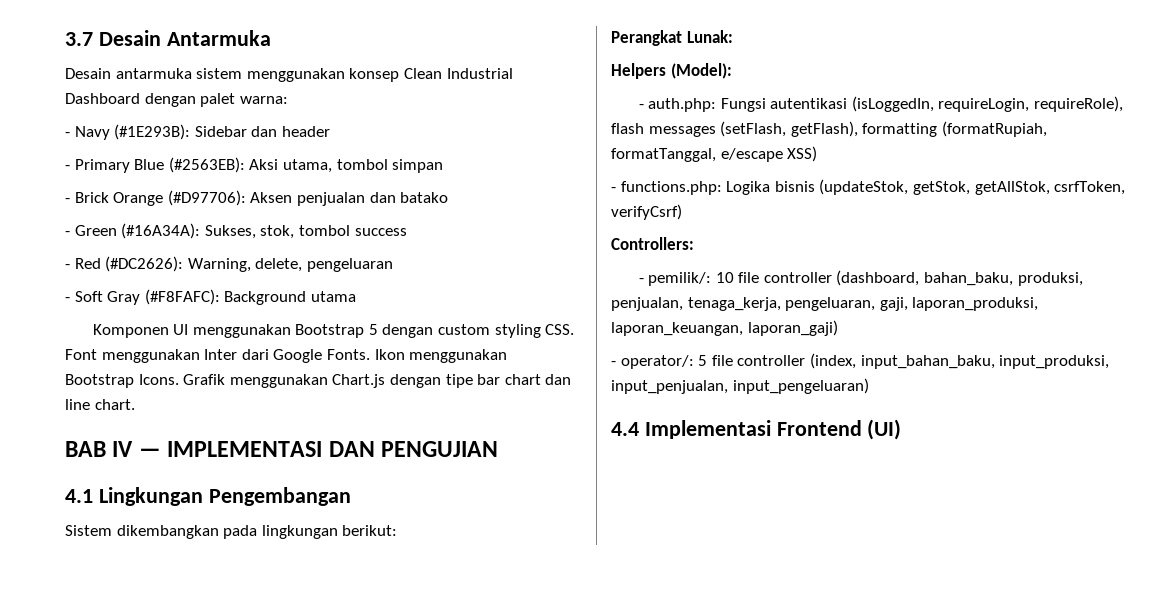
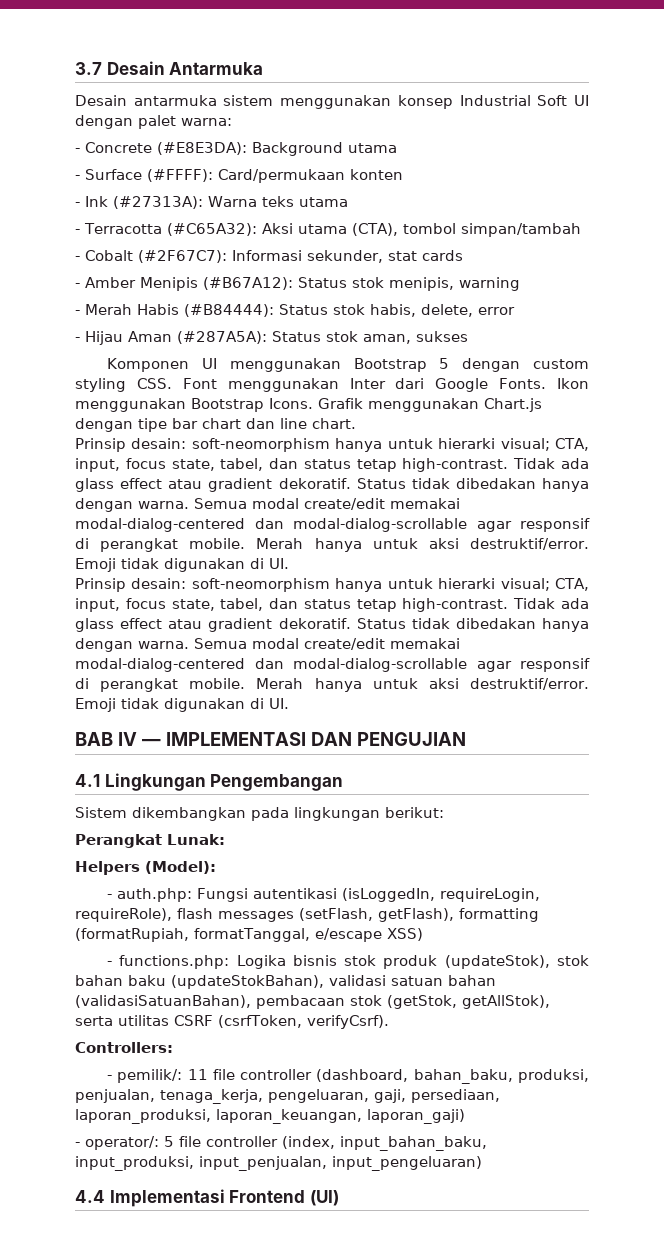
- Desain antarmuka sistem menggunakan konsep Clean Industrial Dashboard dengan palet warna:
+ Desain antarmuka sistem menggunakan konsep Industrial Soft UI dengan palet warna:
- - Navy (#1E293B): Sidebar dan header
- - Primary Blue (#2563EB): Aksi utama, tombol simpan
- - Brick Orange (#D97706): Aksen penjualan dan batako
- - Green (#16A34A): Sukses, stok, tombol success
- - Red (#DC2626): Warning, delete, pengeluaran
- - Soft Gray (#F8FAFC): Background utama
+ - Concrete (#E8E3DA): Background utama
+ - Surface (#FFFF): Card/permukaan konten
+ - Ink (#27313A): Warna teks utama
+ - Terracotta (#C65A32): Aksi utama (CTA), tombol simpan/tambah
+ - Cobalt (#2F67C7): Informasi sekunder, stat cards
+ - Amber Menipis (#B67A12): Status stok menipis, warning
+ - Merah Habis (#B84444): Status stok habis, delete, error
+ - Hijau Aman (#287A5A): Status stok aman, sukses
  Grafik menggunakan Chart.js dengan tipe bar chart dan line chart.
+ Prinsip desain: soft-neomorphism hanya untuk hierarki visual; CTA, input, focus state, tabel, dan status tetap high-contrast. Tidak ada glass effect atau gradient dekoratif. Status tidak dibedakan hanya dengan warna. Semua modal create/edit memakai modal-dialog-centered dan modal-dialog-scrollable agar responsif di perangkat mobile. Merah hanya untuk aksi destruktif/error. Emoji tidak digunakan di UI.
+ Prinsip desain: soft-neomorphism hanya untuk hierarki visual; CTA, input, focus state, tabel, dan status tetap high-contrast. Tidak ada glass effect atau gradient dekoratif. Status tidak dibedakan hanya dengan warna. Semua modal create/edit memakai modal-dialog-centered dan modal-dialog-scrollable agar responsif di perangkat mobile. Merah hanya untuk aksi destruktif/error. Emoji tidak digunakan di UI.
- - functions.php: Logika bisnis (updateStok, getStok, getAllStok, csrfToken, verifyCsrf)
+ - functions.php: Logika bisnis stok produk (updateStok), stok bahan baku (updateStokBahan), validasi satuan bahan (validasiSatuanBahan), pembacaan stok (getStok, getAllStok), serta utilitas CSRF (csrfToken, verifyCsrf).
- - pemilik/: 10 file controller (dashboard, bahan_baku, produksi, penjualan, tenaga_kerja, pengeluaran, gaji, laporan_produksi, laporan_keuangan, laporan_gaji)
+ - pemilik/: 11 file controller (dashboard, bahan_baku, produksi, penjualan, tenaga_kerja, pengeluaran, gaji, persediaan, laporan_produksi, laporan_keuangan, laporan_gaji)

